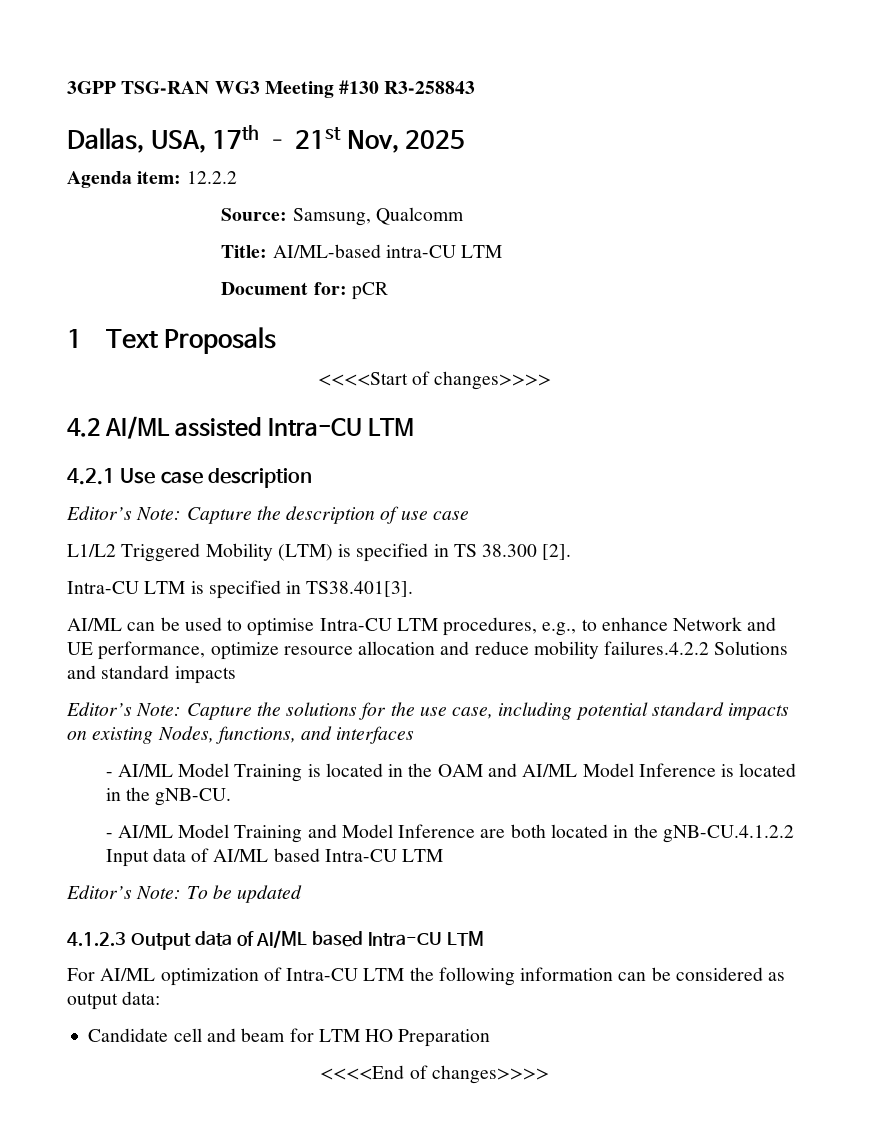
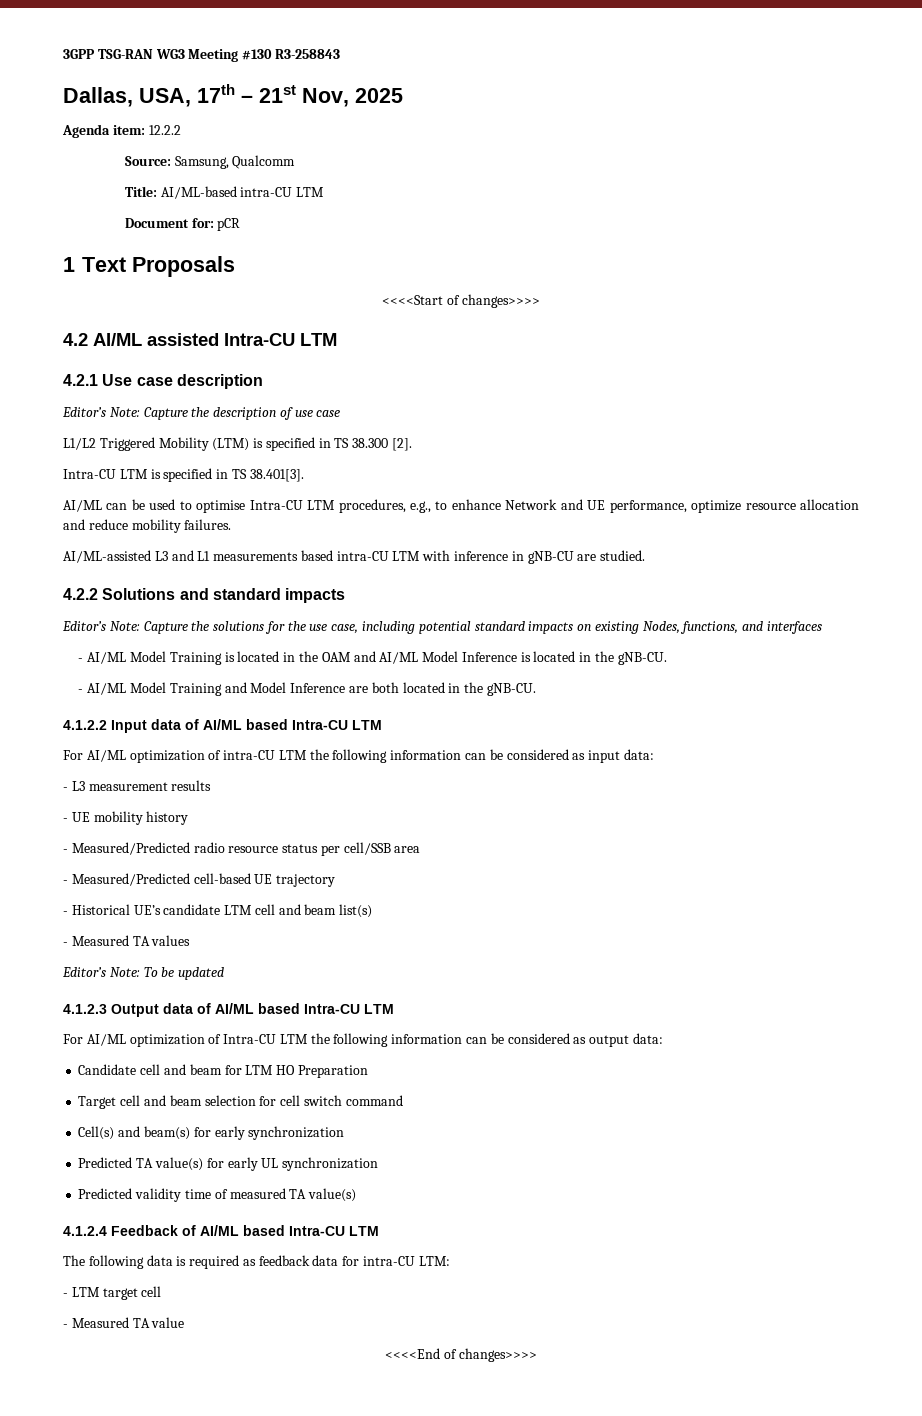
- Intra-CU LTM is specified in TS38.401[3].
+ Intra-CU LTM is specified in TS 38.401[3].
- AI/ML can be used to optimise Intra-CU LTM procedures, e.g., to enhance Network and UE performance, optimize resource allocation and reduce mobility failures.4.2.2 Solutions and standard impacts
+ AI/ML can be used to optimise Intra-CU LTM procedures, e.g., to enhance Network and UE performance, optimize resource allocation and reduce mobility failures.
+ AI/ML-assisted L3 and L1 measurements based intra-CU LTM with inference in gNB-CU are studied.
+ 4.2.2 Solutions and standard impacts
- - AI/ML Model Training and Model Inference are both located in the gNB-CU.4.1.2.2 Input data of AI/ML based Intra-CU LTM
+ - AI/ML Model Training and Model Inference are both located in the gNB-CU.
+ 4.1.2.2 Input data of AI/ML based Intra-CU LTM
+ For AI/ML optimization of intra-CU LTM the following information can be considered as input data:
+ - L3 measurement results
+ - UE mobility history
+ - Measured/Predicted radio resource status per cell/SSB area
+ - Measured/Predicted cell-based UE trajectory
+ - Historical UE’s candidate LTM cell and beam list(s)
+ - Measured TA values
+ Target cell and beam selection for cell switch command
+ Cell(s) and beam(s) for early synchronization
+ Predicted TA value(s) for early UL synchronization
+ Predicted validity time of measured TA value(s)
+ 4.1.2.4 Feedback of AI/ML based Intra-CU LTM
+ The following data is required as feedback data for intra-CU LTM:
+ - LTM target cell
+ - Measured TA value

